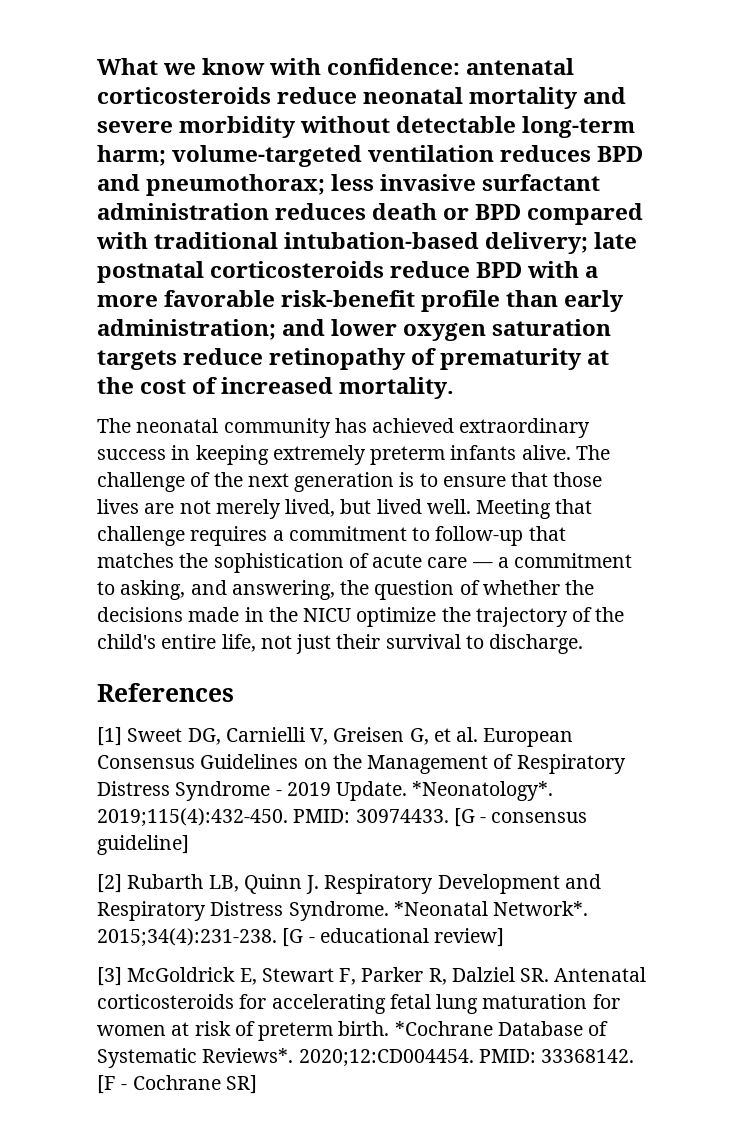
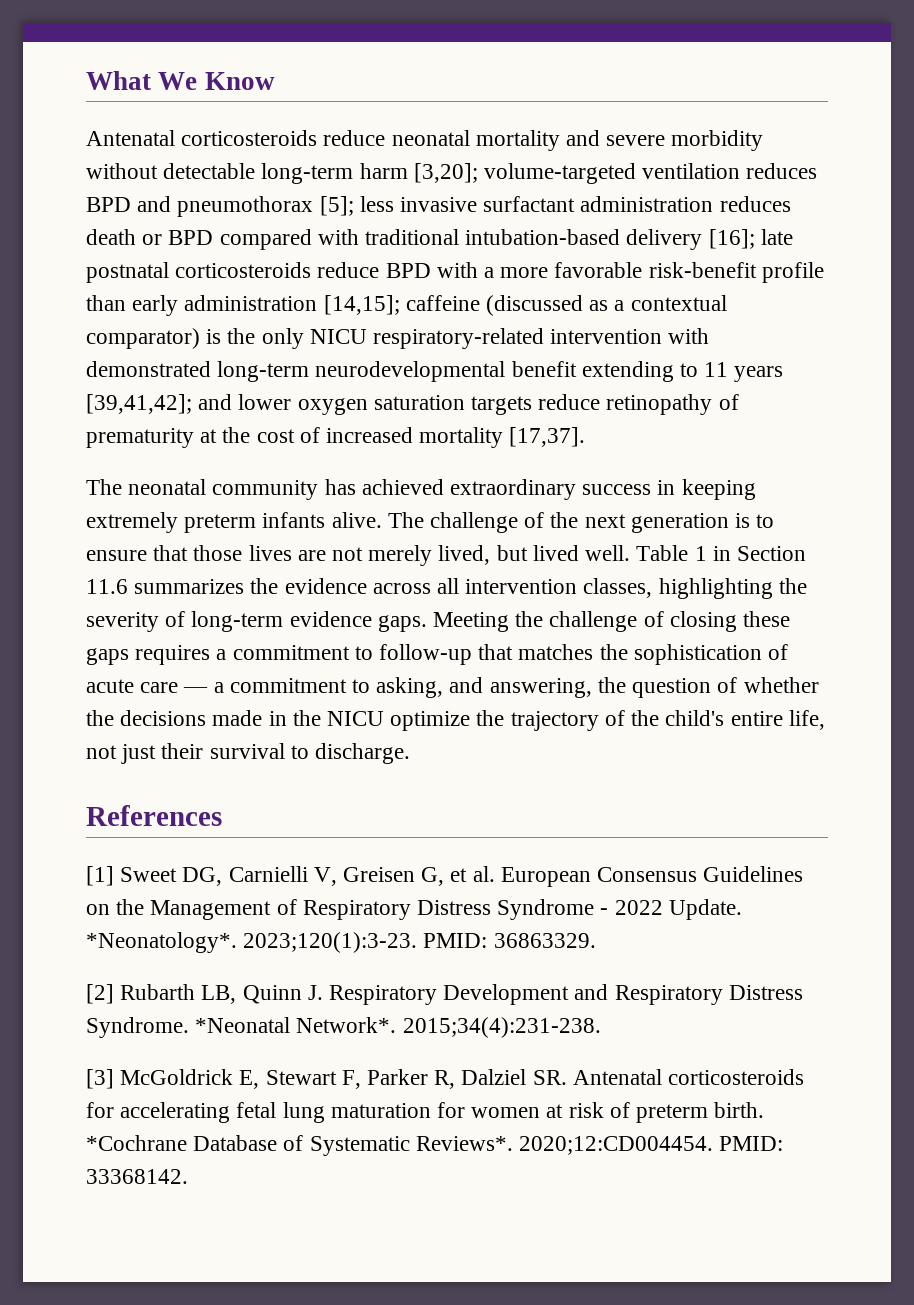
- What we know with confidence: antenatal corticosteroids reduce neonatal mortality and severe morbidity without detectable long-term harm; volume-targeted ventilation reduces BPD and pneumothorax; less invasive surfactant administration reduces death or BPD compared with traditional intubation-based delivery; late postnatal corticosteroids reduce BPD with a more favorable risk-benefit profile than early administration; and lower oxygen saturation targets reduce retinopathy of prematurity at the cost of increased mortality.
+ What We Know
+ Antenatal corticosteroids reduce neonatal mortality and severe morbidity without detectable long-term harm [3,20]; volume-targeted ventilation reduces BPD and pneumothorax [5]; less invasive surfactant administration reduces death or BPD compared with traditional intubation-based delivery [16]; late postnatal corticosteroids reduce BPD with a more favorable risk-benefit profile than early administration [14,15]; caffeine (discussed as a contextual comparator) is the only NICU respiratory-related intervention with demonstrated long-term neurodevelopmental benefit extending to 11 years [39,41,42]; and lower oxygen saturation targets reduce retinopathy of prematurity at the cost of increased mortality [17,37].
- Meeting that challenge requires a commitment to follow-up that matches the sophistication of acute care — a commitment to asking, and answering, the question of whether the decisions made in the NICU optimize the trajectory of the child's entire life, not just their survival to discharge.
+ Table 1 in Section 11.6 summarizes the evidence across all intervention classes, highlighting the severity of long-term evidence gaps. Meeting the challenge of closing these gaps requires a commitment to follow-up that matches the sophistication of acute care — a commitment to asking, and answering, the question of whether the decisions made in the NICU optimize the trajectory of the child's entire life, not just their survival to discharge.
- [1] Sweet DG, Carnielli V, Greisen G, et al. European Consensus Guidelines on the Management of Respiratory Distress Syndrome - 2019 Update.
+ [1] Sweet DG, Carnielli V, Greisen G, et al. European Consensus Guidelines on the Management of Respiratory Distress Syndrome - 2022 Update.
- 2019;115(4):432-450. PMID: 30974433. [G - consensus guideline]
+ 2023;120(1):3-23. PMID: 36863329.
- [G - educational review]
- [F - Cochrane SR]

